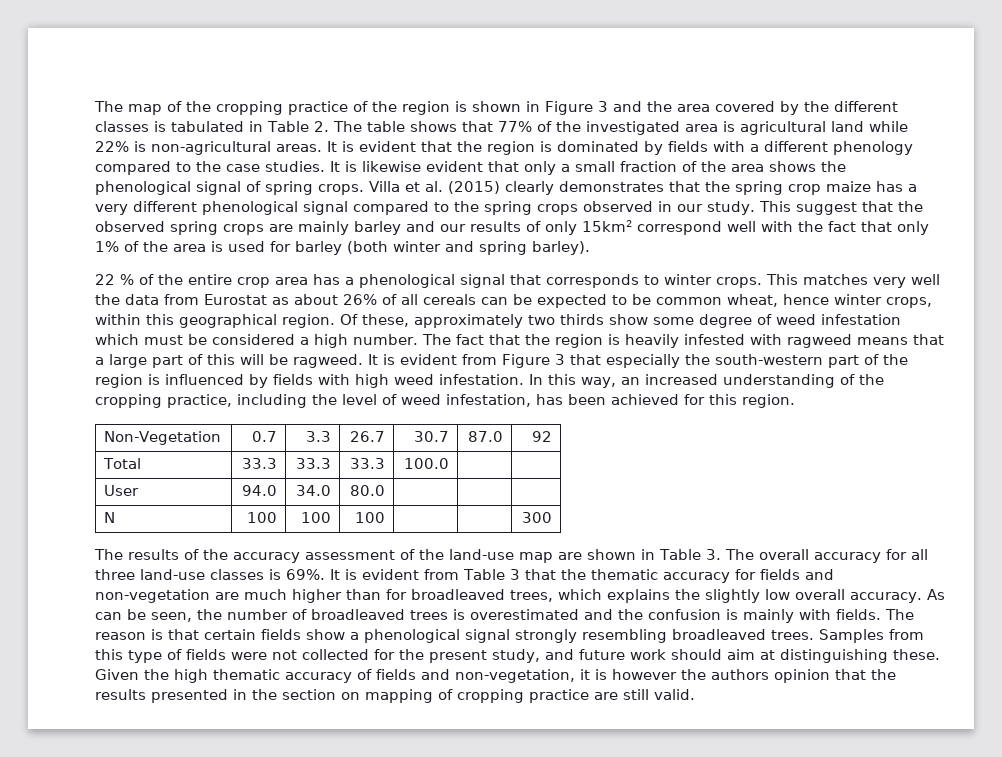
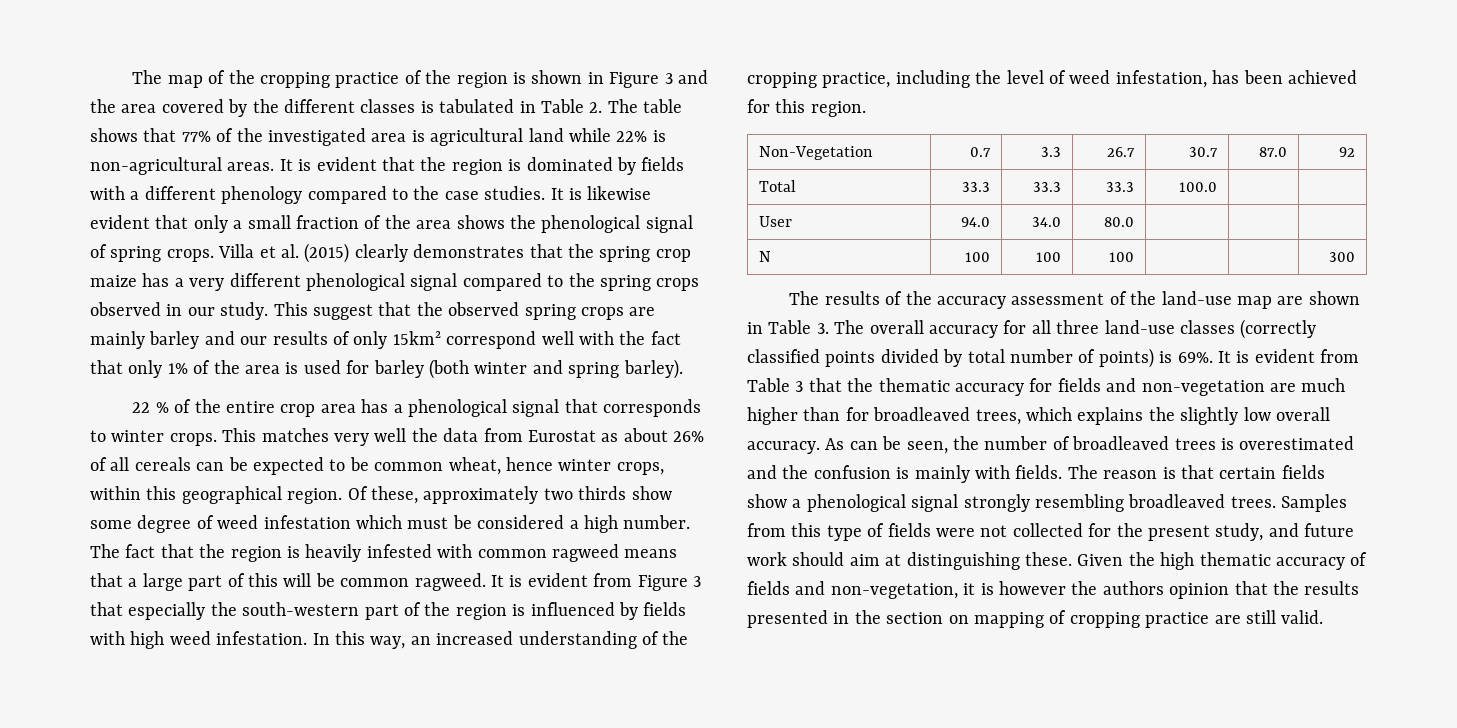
- The fact that the region is heavily infested with ragweed means that a large part of this will be ragweed.
+ The fact that the region is heavily infested with common ragweed means that a large part of this will be common ragweed.
- The results of the accuracy assessment of the land-use map are shown in Table 3. The overall accuracy for all three land-use classes is 69%.
+ The results of the accuracy assessment of the land-use map are shown in Table 3. The overall accuracy for all three land-use classes (correctly classified points divided by total number of points) is 69%.

